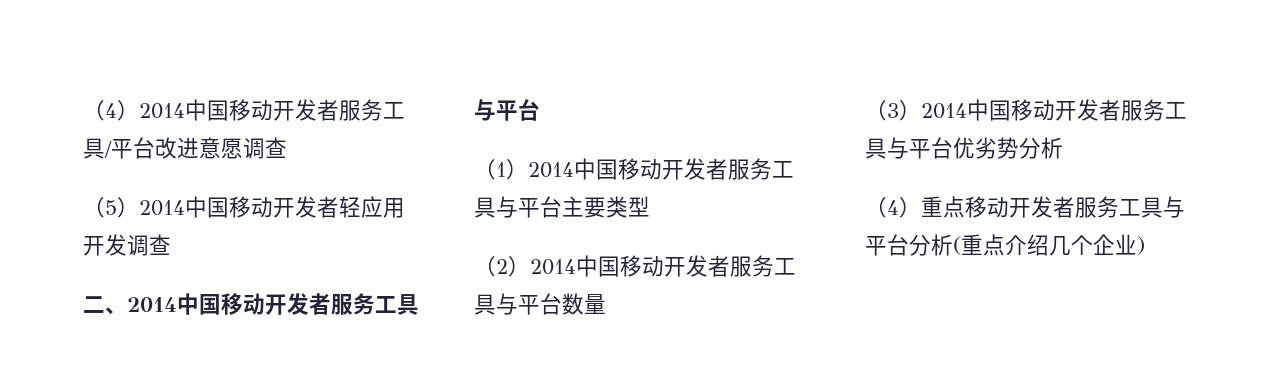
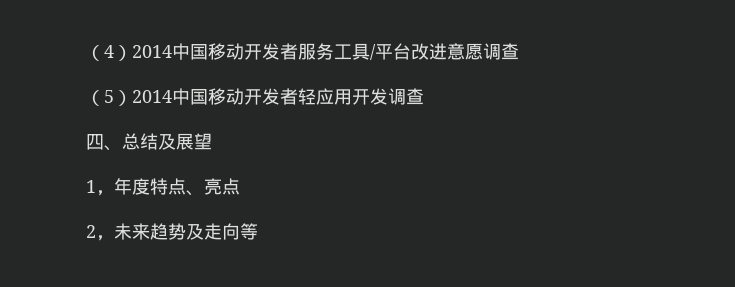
- 二、2014中国移动开发者服务工具与平台
- （1）2014中国移动开发者服务工具与平台主要类型
- （2）2014中国移动开发者服务工具与平台数量
- （3）2014中国移动开发者服务工具与平台优劣势分析
- （4）重点移动开发者服务工具与平台分析(重点介绍几个企业)
+ 四、总结及展望
+ 1，年度特点、亮点
+ 2，未来趋势及走向等

